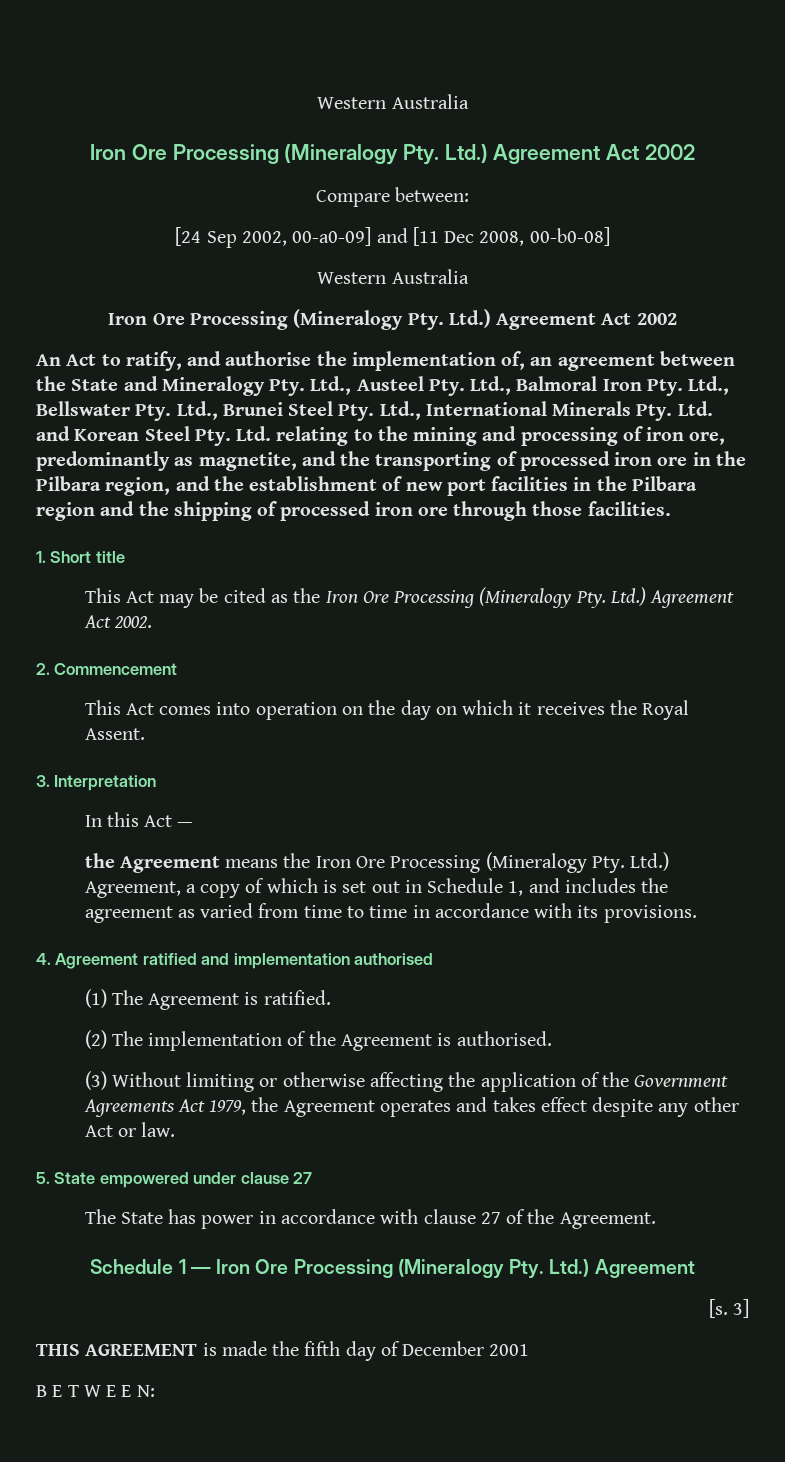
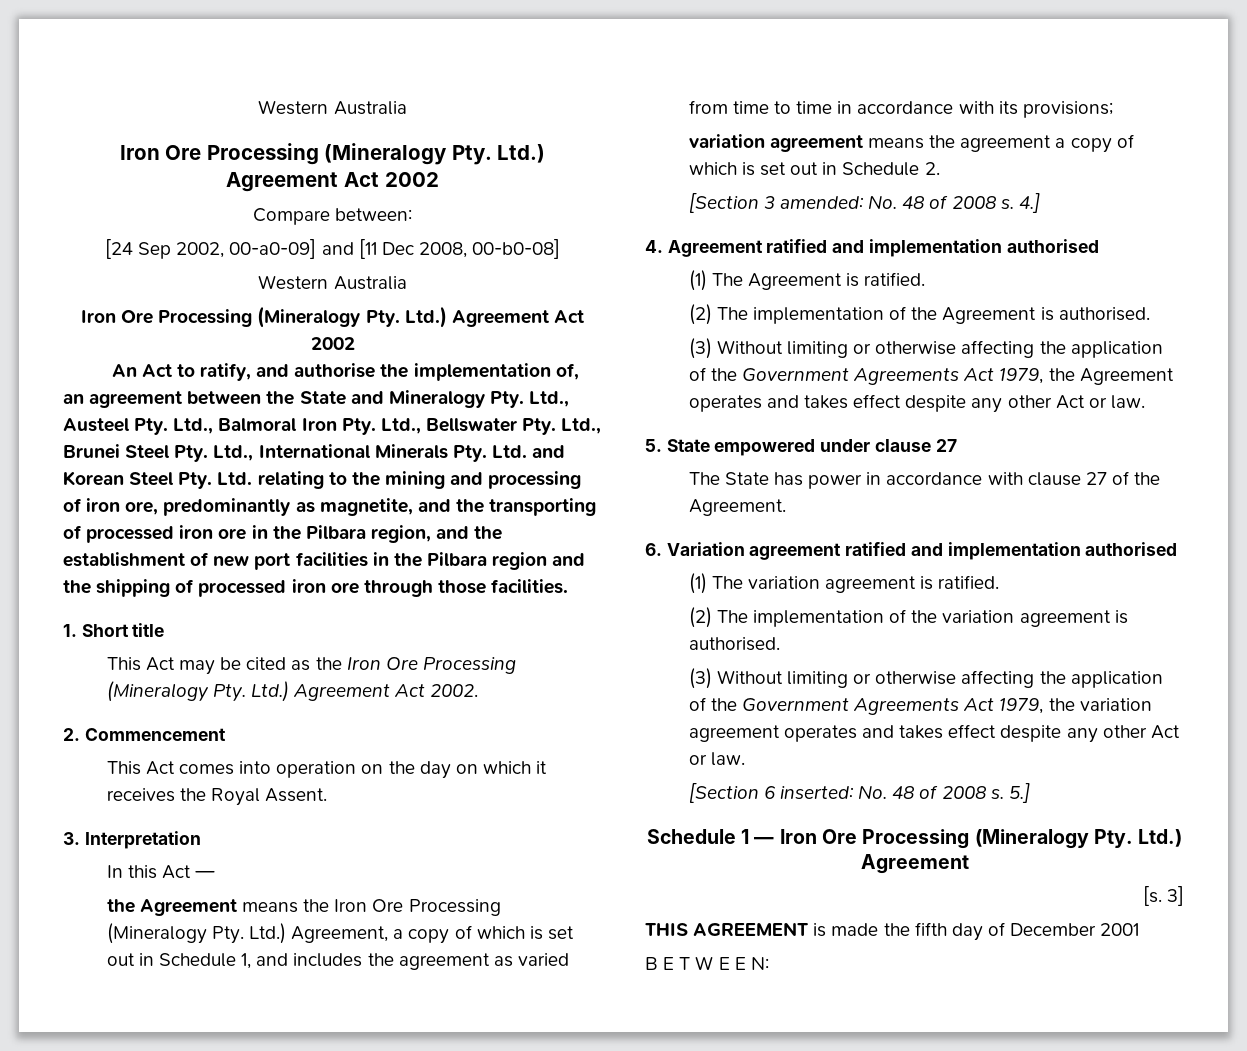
- the Agreement means the Iron Ore Processing (Mineralogy Pty. Ltd.) Agreement, a copy of which is set out in Schedule 1, and includes the agreement as varied from time to time in accordance with its provisions.
+ the Agreement means the Iron Ore Processing (Mineralogy Pty. Ltd.) Agreement, a copy of which is set out in Schedule 1, and includes the agreement as varied from time to time in accordance with its provisions;
+ variation agreement means the agreement a copy of which is set out in Schedule 2.
+ [Section 3 amended: No. 48 of 2008 s. 4.]
+ 6. Variation agreement ratified and implementation authorised
+ (1) The variation agreement is ratified.
+ (2) The implementation of the variation agreement is authorised.
+ (3) Without limiting or otherwise affecting the application of the Government Agreements Act 1979, the variation agreement operates and takes effect despite any other Act or law.
+ [Section 6 inserted: No. 48 of 2008 s. 5.]

